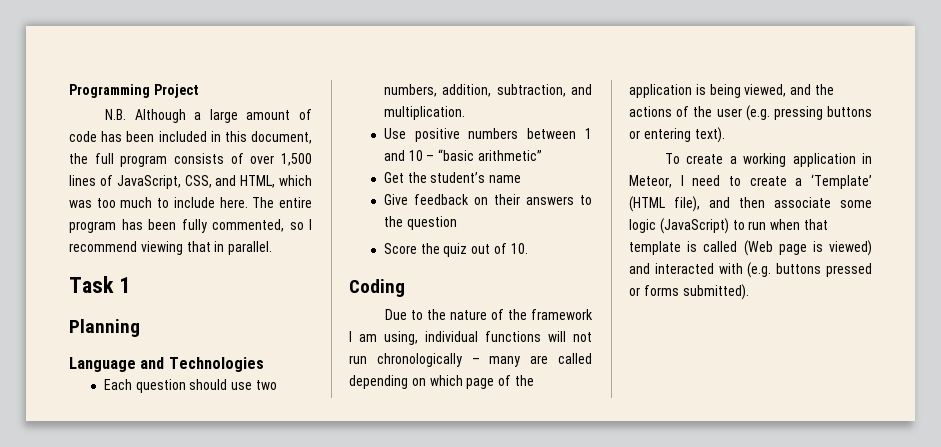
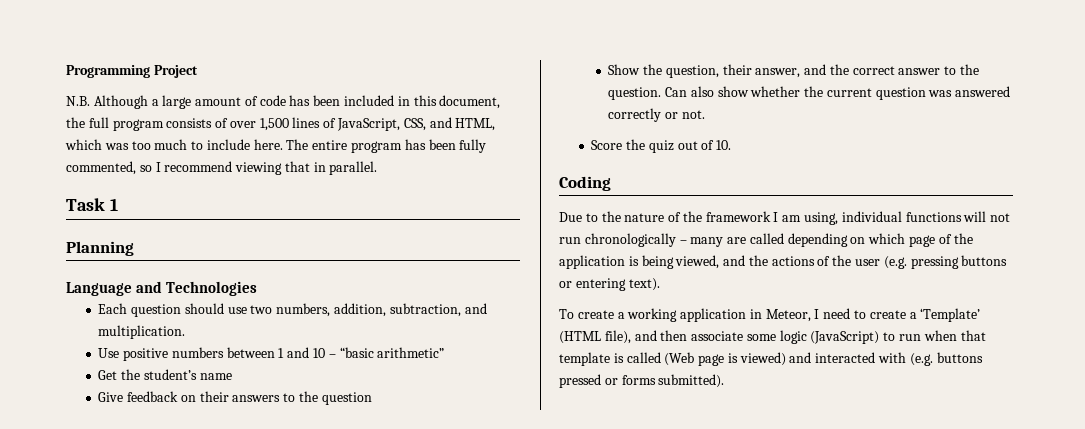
+ Show the question, their answer, and the correct answer to the question. Can also show whether the current question was answered correctly or not.

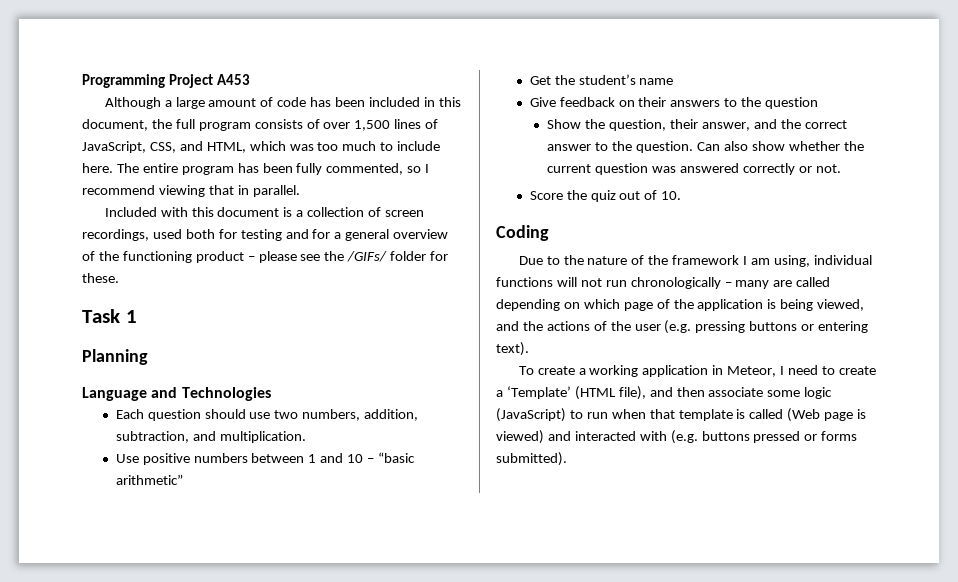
- Programming Project
- N.B. Although a large amount of code has been included in this document, the full program consists of over 1,500 lines of JavaScript, CSS, and HTML, which was too much to include here.
+ Programming Project A453
+ Although a large amount of code has been included in this document, the full program consists of over 1,500 lines of JavaScript, CSS, and HTML, which was too much to include here.
+ Included with this document is a collection of screen recordings, used both for testing and for a general overview of the functioning product – please see the /GIFs/ folder for these.

